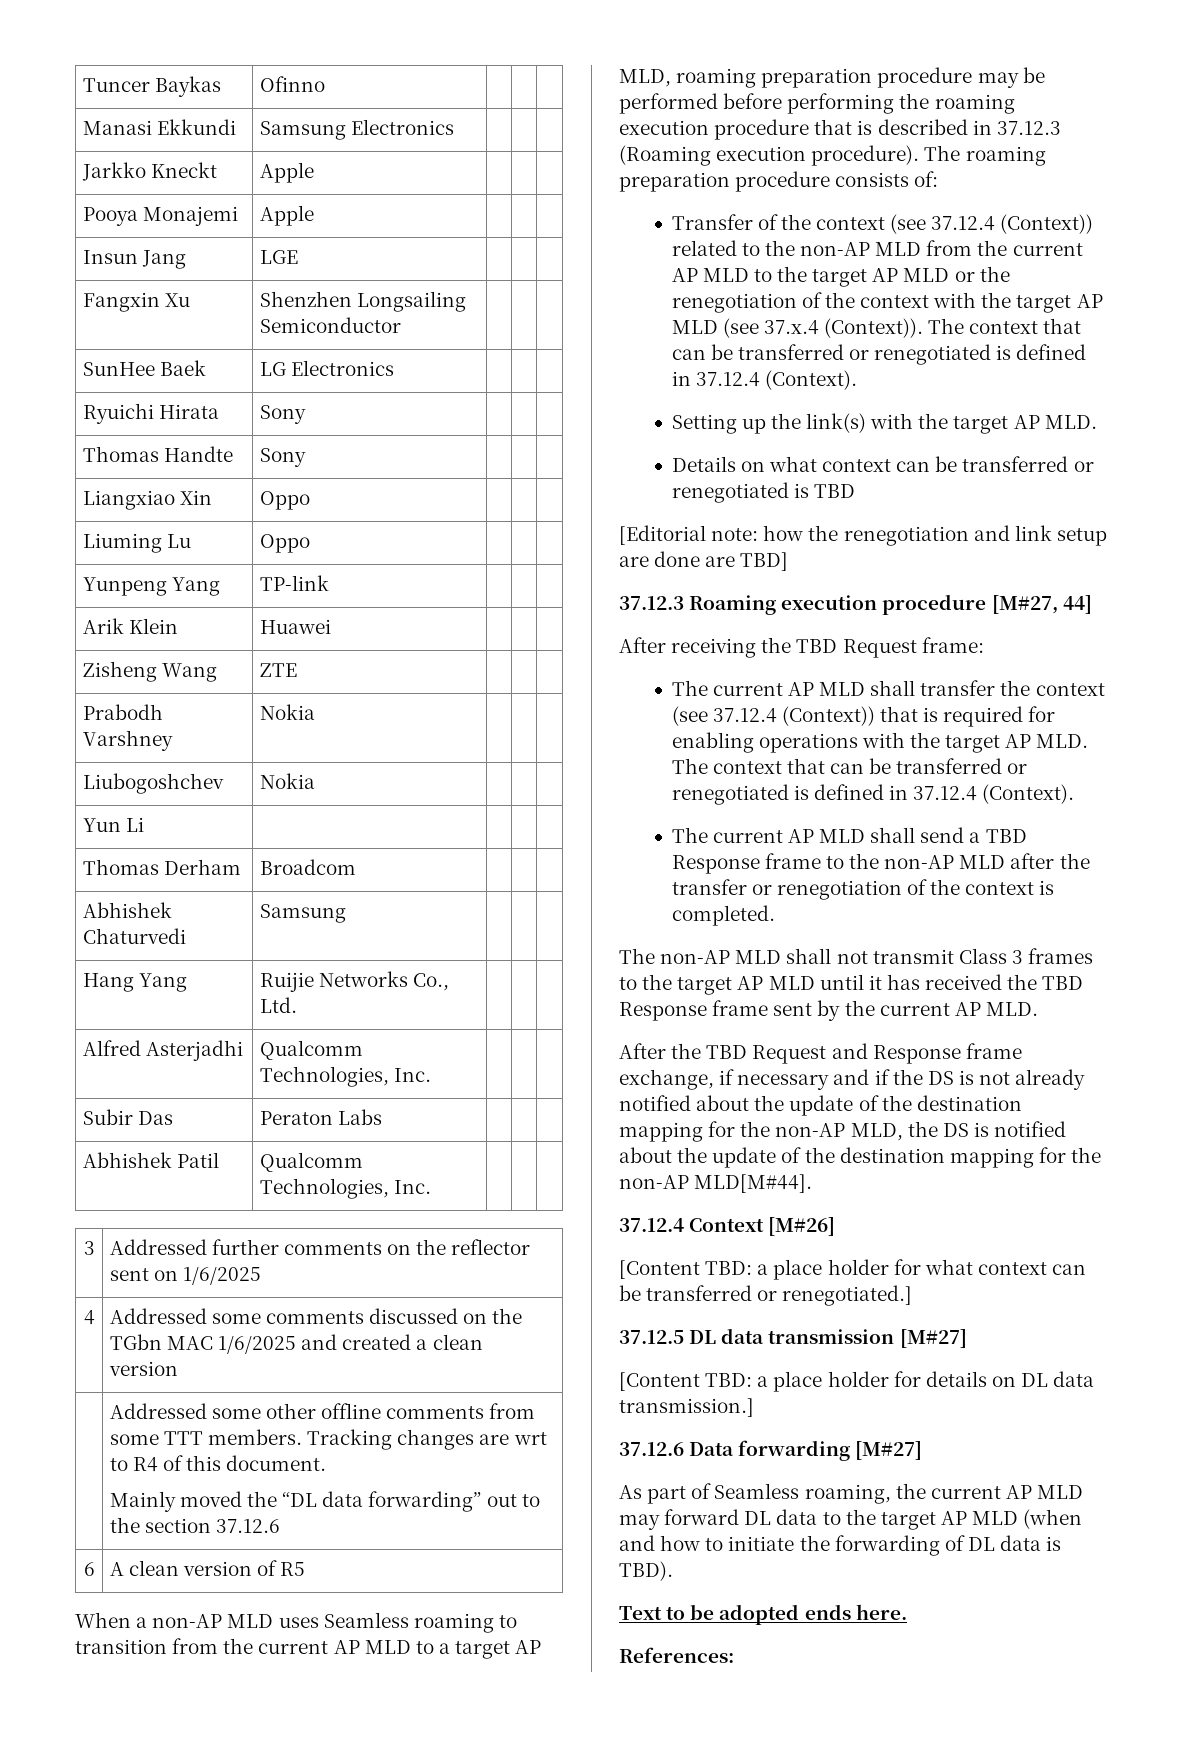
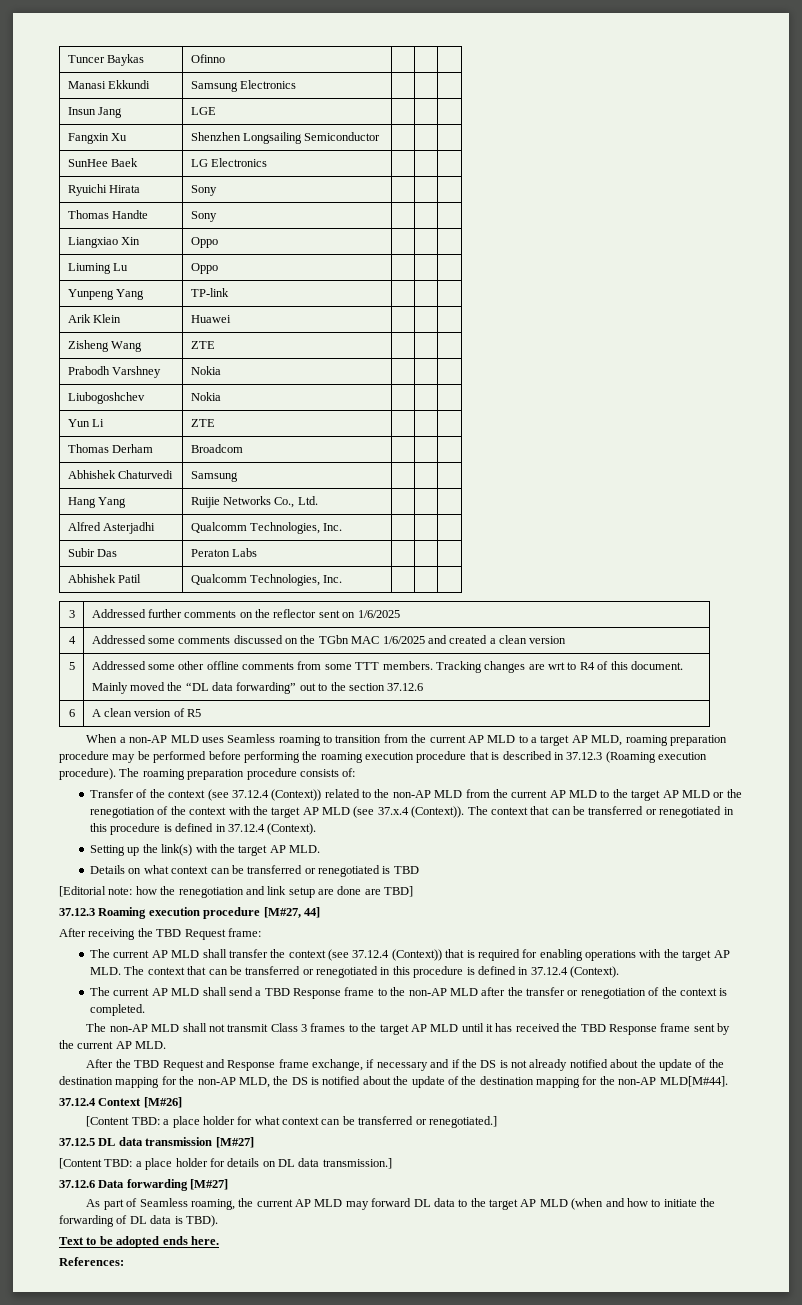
- Jarkko Kneckt | Apple | | |
- Pooya Monajemi | Apple | | |
- Yun Li | | | |
+ Yun Li | ZTE | | |
- | Addressed some other offline comments from some TTT members. Tracking changes are wrt to R4 of this document.
+ 5 | Addressed some other offline comments from some TTT members. Tracking changes are wrt to R4 of this document.
- Transfer of the context (see 37.12.4 (Context)) related to the non-AP MLD from the current AP MLD to the target AP MLD or the renegotiation of the context with the target AP MLD (see 37.x.4 (Context)). The context that can be transferred or renegotiated is defined in 37.12.4 (Context).
+ Transfer of the context (see 37.12.4 (Context)) related to the non-AP MLD from the current AP MLD to the target AP MLD or the renegotiation of the context with the target AP MLD (see 37.x.4 (Context)). The context that can be transferred or renegotiated in this procedure is defined in 37.12.4 (Context).
- The current AP MLD shall transfer the context (see 37.12.4 (Context)) that is required for enabling operations with the target AP MLD. The context that can be transferred or renegotiated is defined in 37.12.4 (Context).
+ The current AP MLD shall transfer the context (see 37.12.4 (Context)) that is required for enabling operations with the target AP MLD. The context that can be transferred or renegotiated in this procedure is defined in 37.12.4 (Context).

